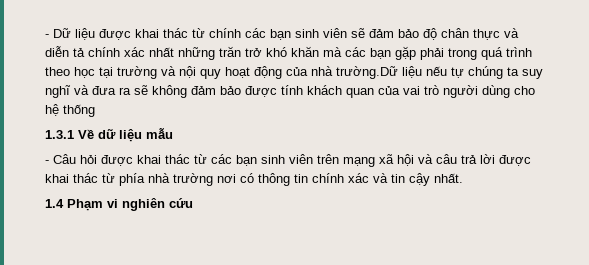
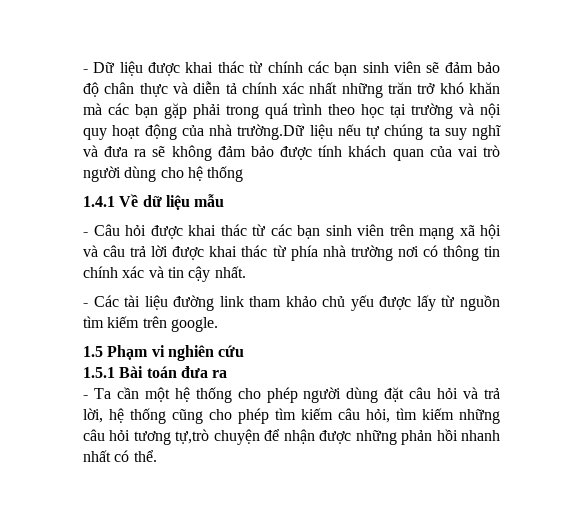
- 1.3.1 Về dữ liệu mẫu
+ 1.4.1 Về dữ liệu mẫu
- 1.4 Phạm vi nghiên cứu
+ - Các tài liệu đường link tham khảo chủ yếu được lấy từ nguồn tìm kiếm trên google.
+ 1.5 Phạm vi nghiên cứu
+ 1.5.1 Bài toán đưa ra
+ - Ta cần một hệ thống cho phép người dùng đặt câu hỏi và trả lời, hệ thống cũng cho phép tìm kiếm câu hỏi, tìm kiếm những câu hỏi tương tự,trò chuyện để nhận được những phản hồi nhanh nhất có thể.

